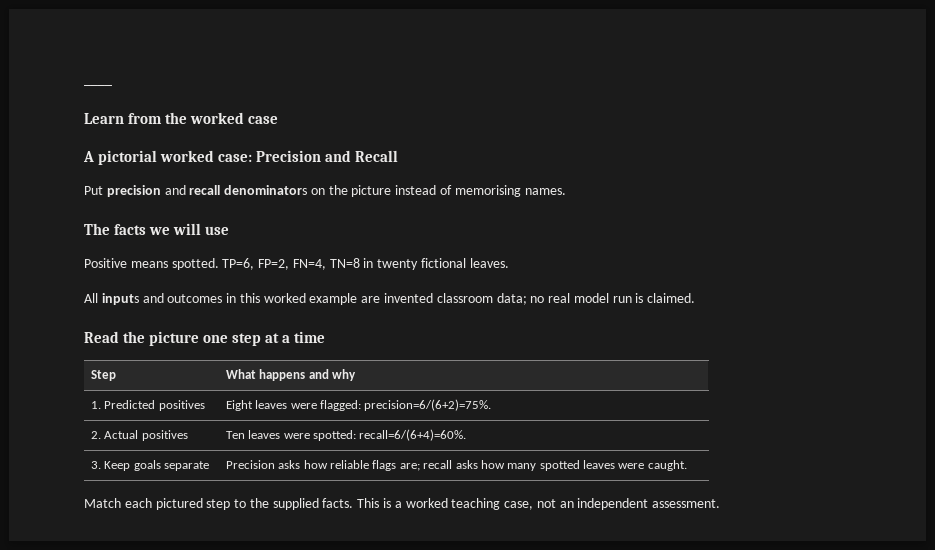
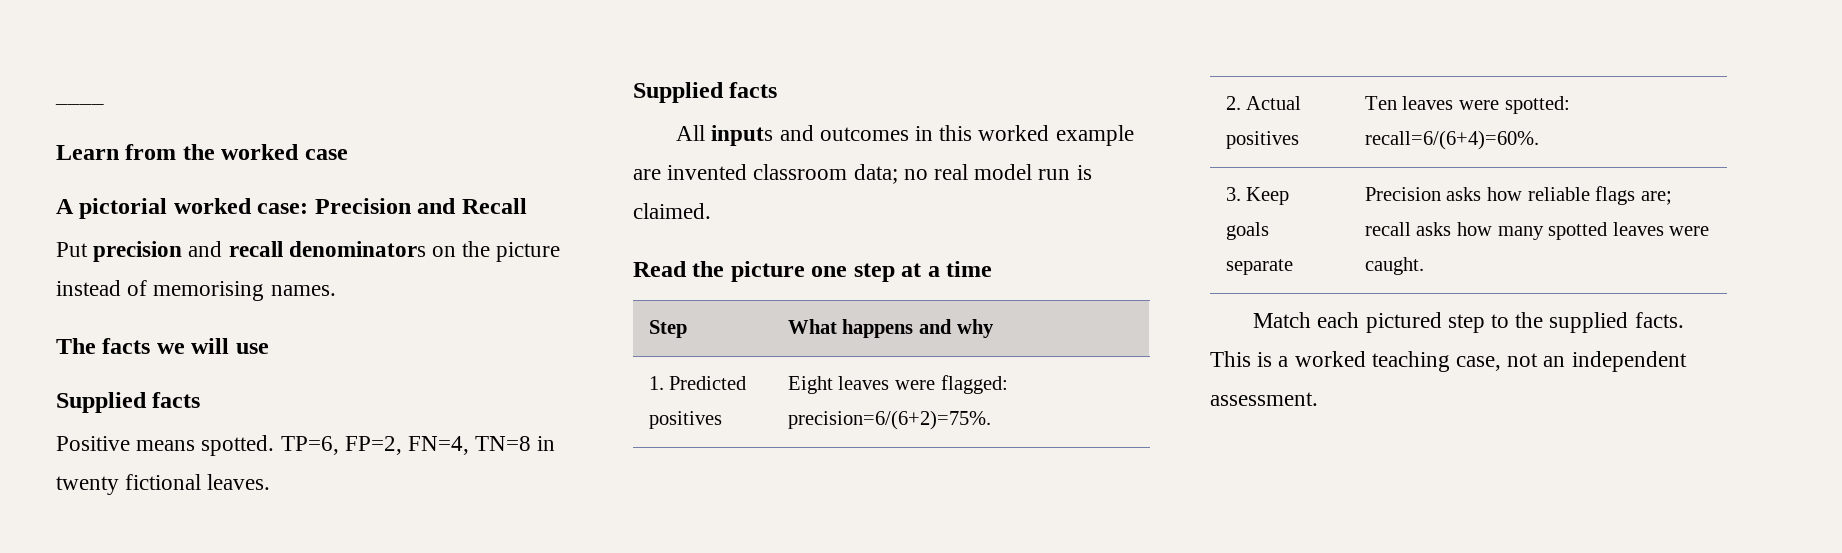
  The facts we will use
+ Supplied facts
  TP=6, FP=2, FN=4, TN=8 in twenty fictional leaves.
+ Supplied facts

